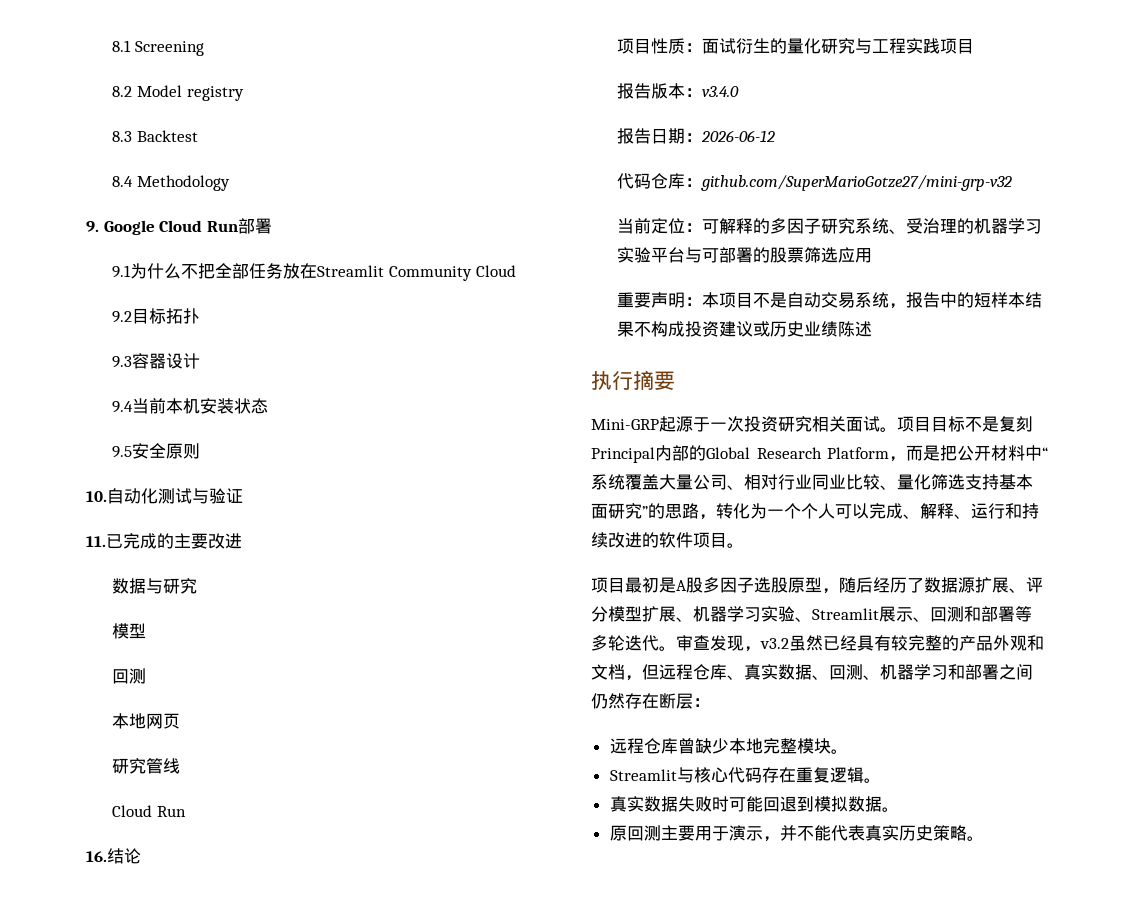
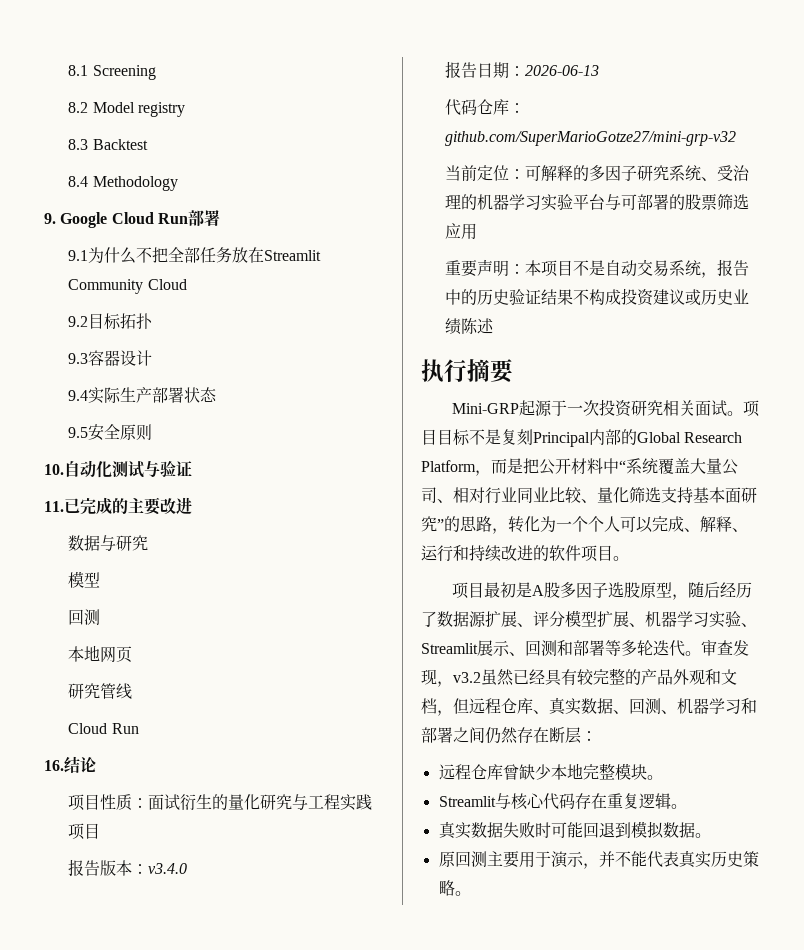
- 9.4当前本机安装状态
+ 9.4实际生产部署状态
- 报告日期：2026-06-12
+ 报告日期：2026-06-13
- 重要声明：本项目不是自动交易系统，报告中的短样本结果不构成投资建议或历史业绩陈述
+ 重要声明：本项目不是自动交易系统，报告中的历史验证结果不构成投资建议或历史业绩陈述

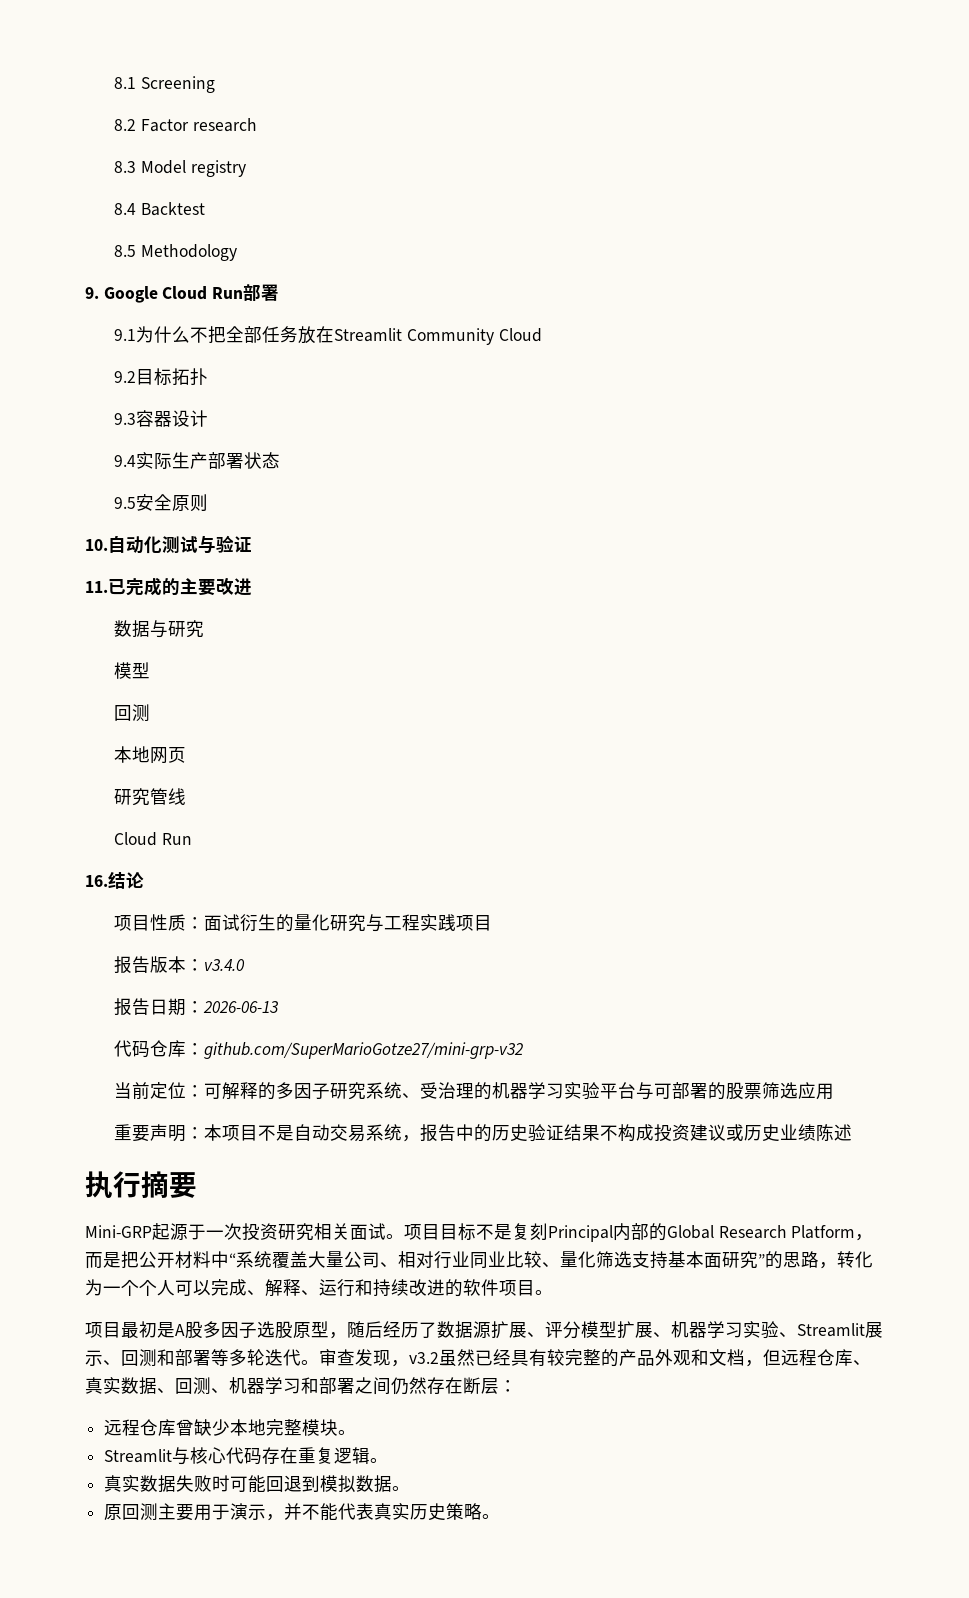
- 8.2 Model registry
+ 8.2 Factor research
+ 8.3 Model registry
- 8.3 Backtest
+ 8.4 Backtest
- 8.4 Methodology
+ 8.5 Methodology

